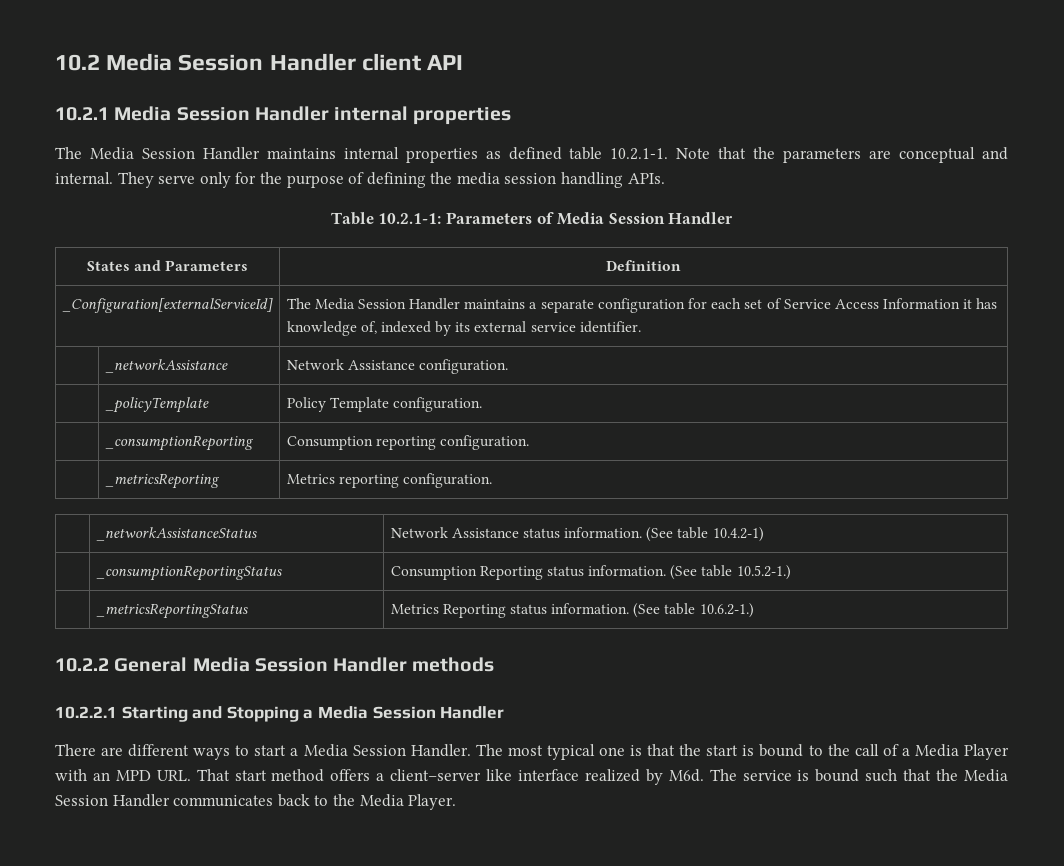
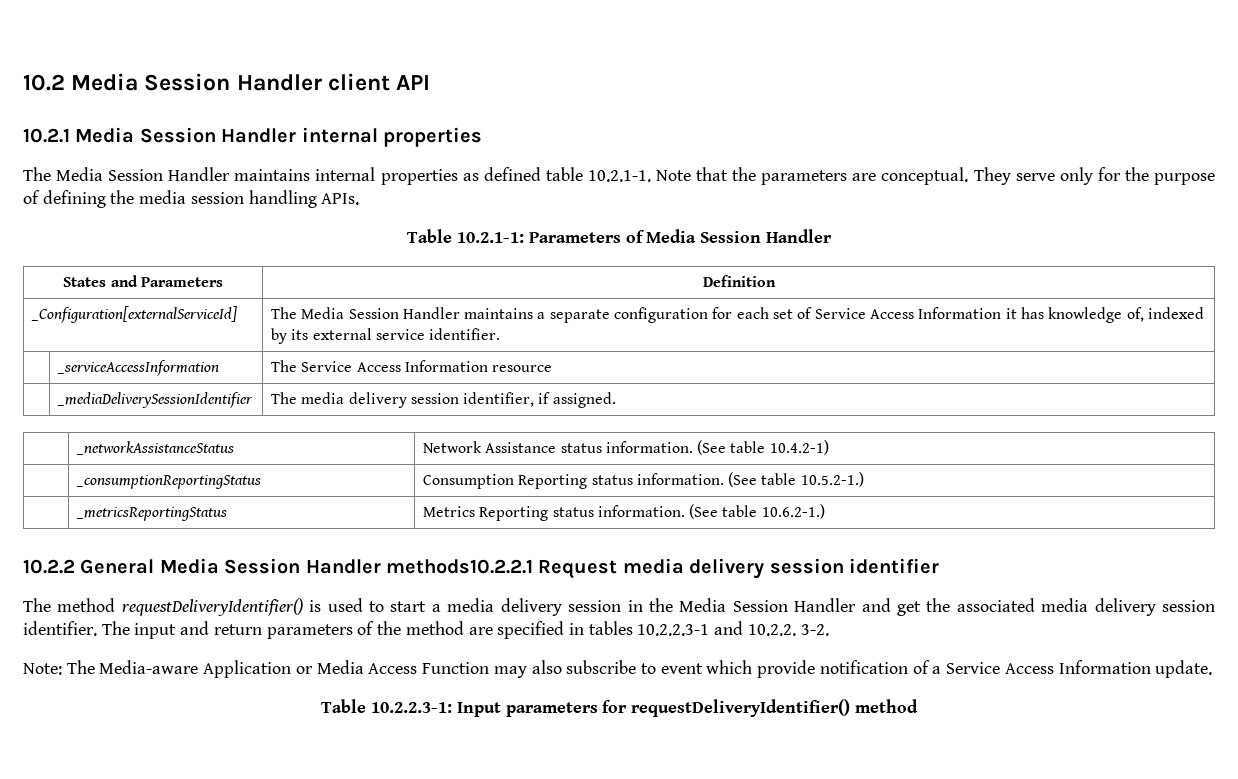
- The Media Session Handler maintains internal properties as defined table 10.2.1-1. Note that the parameters are conceptual and internal.
+ The Media Session Handler maintains internal properties as defined table 10.2.1-1. Note that the parameters are conceptual.
- | _networkAssistance | Network Assistance configuration.
- | _policyTemplate | Policy Template configuration.
- | _consumptionReporting | Consumption reporting configuration.
- | _metricsReporting | Metrics reporting configuration.
+ | _serviceAccessInformation | The Service Access Information resource
+ | _mediaDeliverySessionIdentifier | The media delivery session identifier, if assigned.
- 10.2.2 General Media Session Handler methods
- 10.2.2.1 Starting and Stopping a Media Session Handler
- There are different ways to start a Media Session Handler. The most typical one is that the start is bound to the call of a Media Player with an MPD URL. That start method offers a client–server like interface realized by M6d. The service is bound such that the Media Session Handler communicates back to the Media Player.
+ 10.2.2 General Media Session Handler methods10.2.2.1 Request media delivery session identifier
+ The method requestDeliveryIdentifier() is used to start a media delivery session in the Media Session Handler and get the associated media delivery session identifier. The input and return parameters of the method are specified in tables 10.2.2.3-1 and 10.2.2. 3-2.
+ Note: The Media-aware Application or Media Access Function may also subscribe to event which provide notification of a Service Access Information update.
+ Table 10.2.2.3-1: Input parameters for requestDeliveryIdentifier() method

